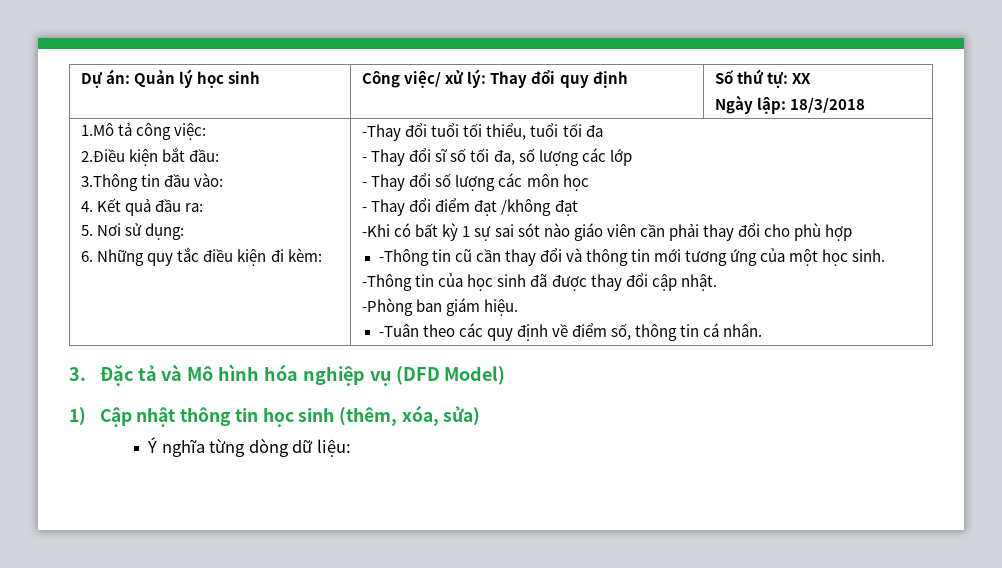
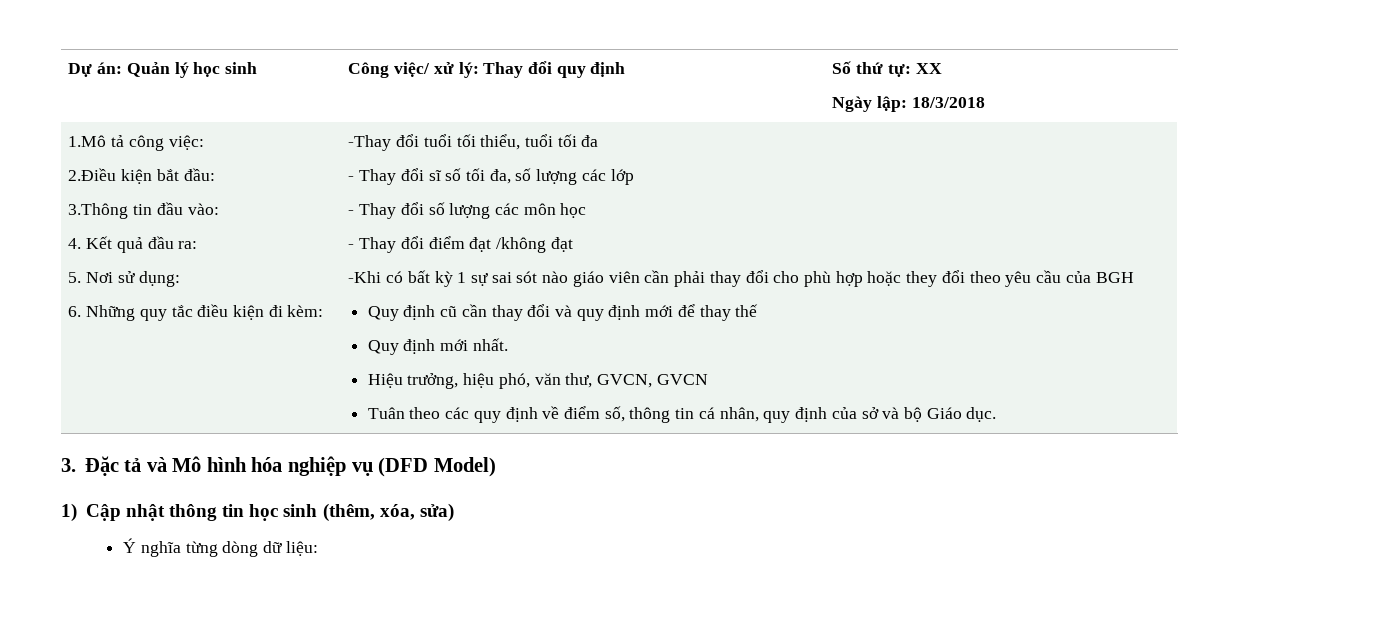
- -Khi có bất kỳ 1 sự sai sót nào giáo viên cần phải thay đổi cho phù hợp
- -Thông tin cũ cần thay đổi và thông tin mới tương ứng của một học sinh.
- -Thông tin của học sinh đã được thay đổi cập nhật.
- -Phòng ban giám hiệu.
- -Tuân theo các quy định về điểm số, thông tin cá nhân.
+ -Khi có bất kỳ 1 sự sai sót nào giáo viên cần phải thay đổi cho phù hợp hoặc they đổi theo yêu cầu của BGH
+ Quy định cũ cần thay đổi và quy định mới để thay thế
+ Quy định mới nhất.
+ Hiệu trưởng, hiệu phó, văn thư, GVCN, GVCN
+ Tuân theo các quy định về điểm số, thông tin cá nhân, quy định của sở và bộ Giáo dục.

